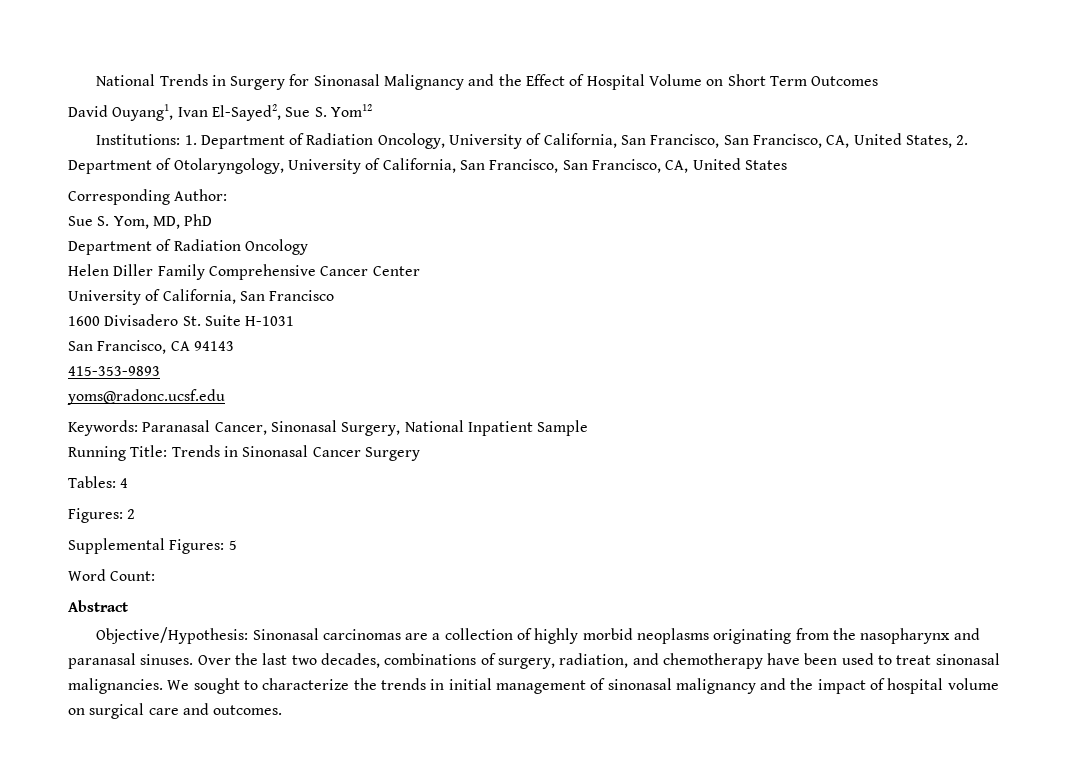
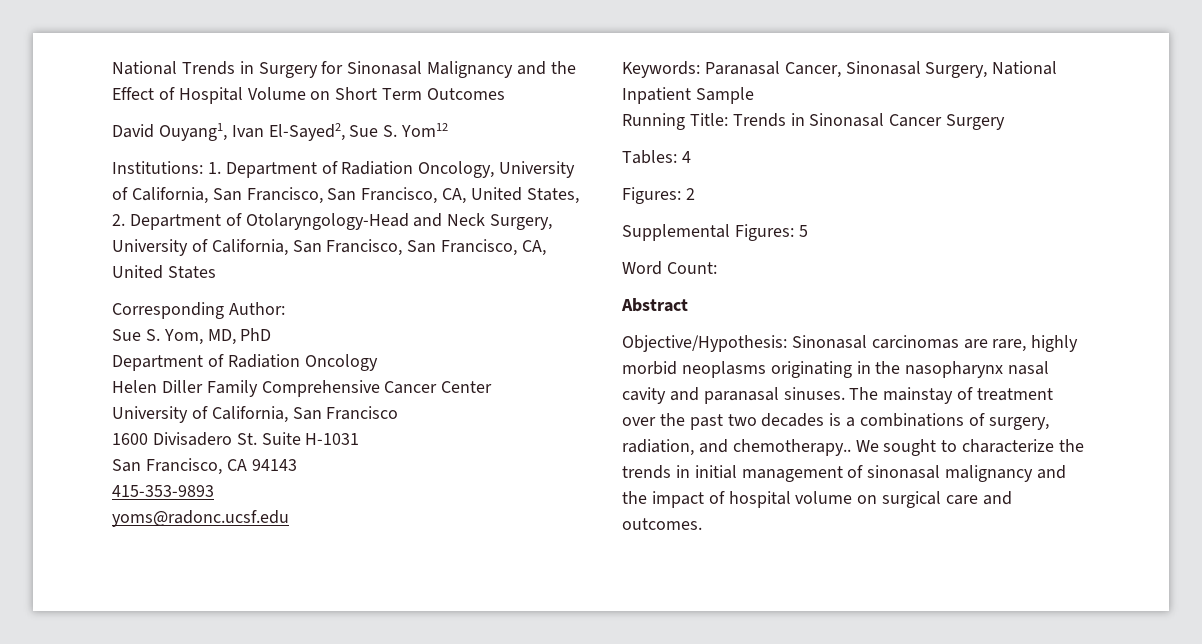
- Institutions: 1. Department of Radiation Oncology, University of California, San Francisco, San Francisco, CA, United States, 2. Department of Otolaryngology, University of California, San Francisco, San Francisco, CA, United States
+ Institutions: 1. Department of Radiation Oncology, University of California, San Francisco, San Francisco, CA, United States, 2. Department of Otolaryngology-Head and Neck Surgery, University of California, San Francisco, San Francisco, CA, United States
- Objective/Hypothesis: Sinonasal carcinomas are a collection of highly morbid neoplasms originating from the nasopharynx and paranasal sinuses.
+ Objective/Hypothesis: Sinonasal carcinomas are rare, highly morbid neoplasms originating in the nasopharynx nasal cavity and paranasal sinuses.
- Over the last two decades, combinations of surgery, radiation, and chemotherapy have been used to treat sinonasal malignancies.
+ The mainstay of treatment over the past two decades is a combinations of surgery, radiation, and chemotherapy..

